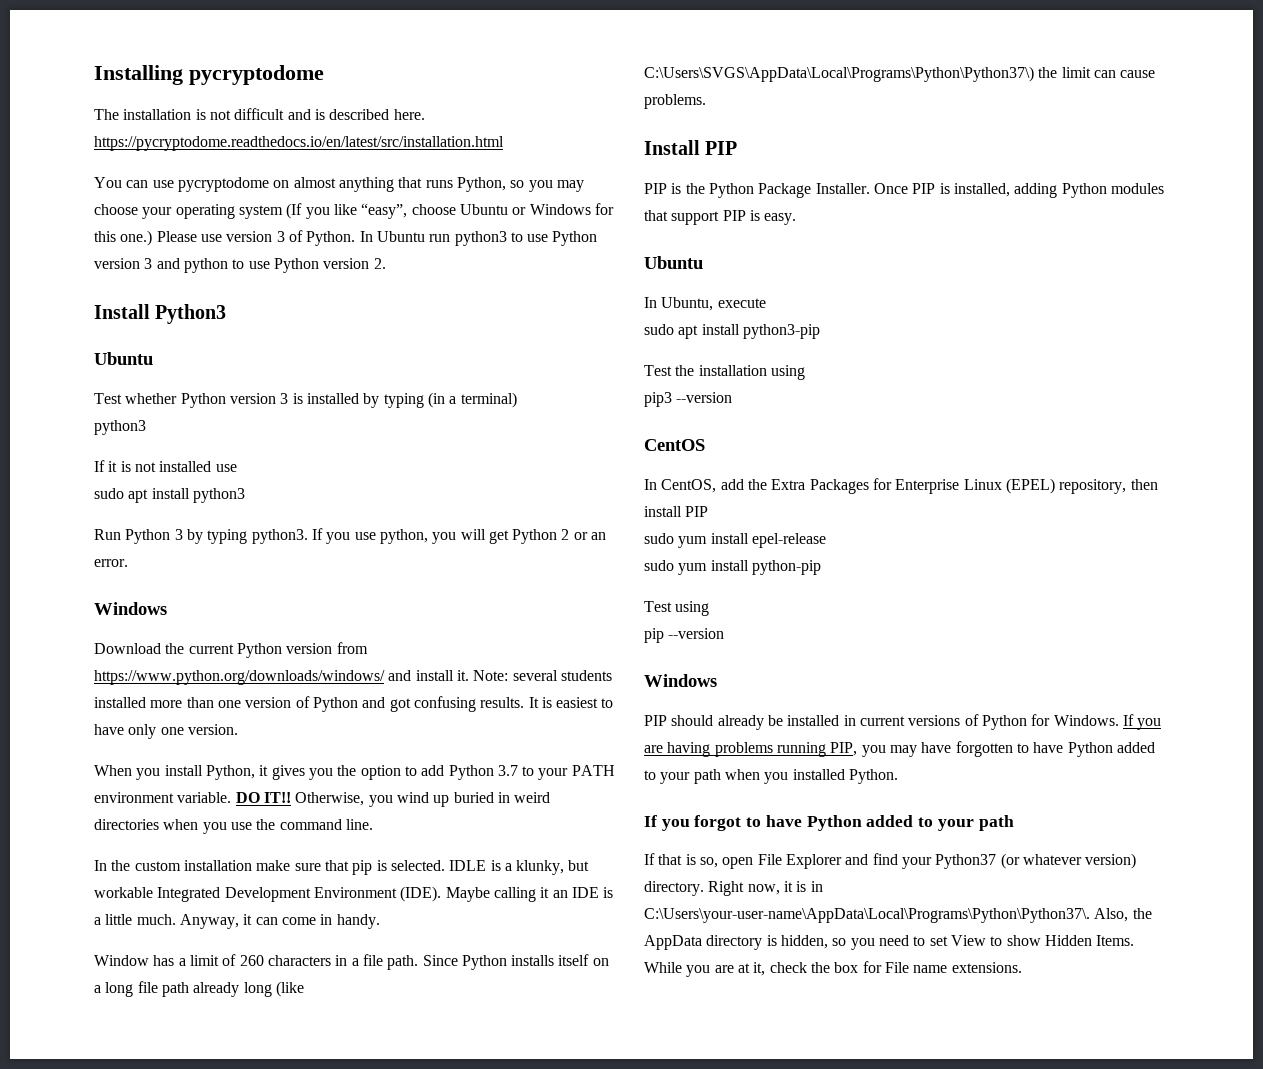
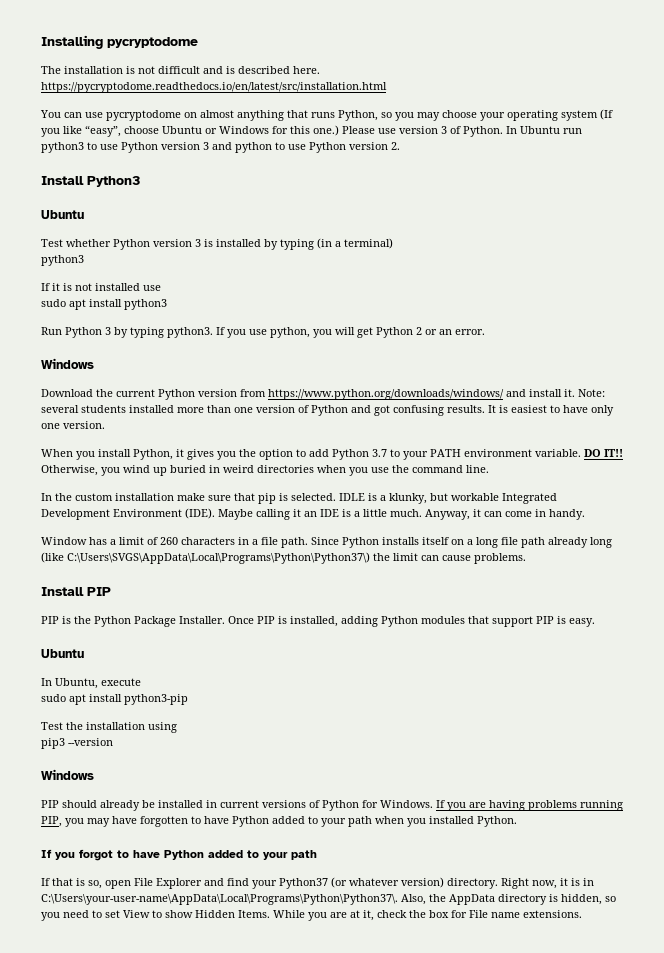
- CentOS
- In CentOS, add the Extra Packages for Enterprise Linux (EPEL) repository, then install PIP
- sudo yum install epel-release
- sudo yum install python-pip
- Test using
- pip --version

